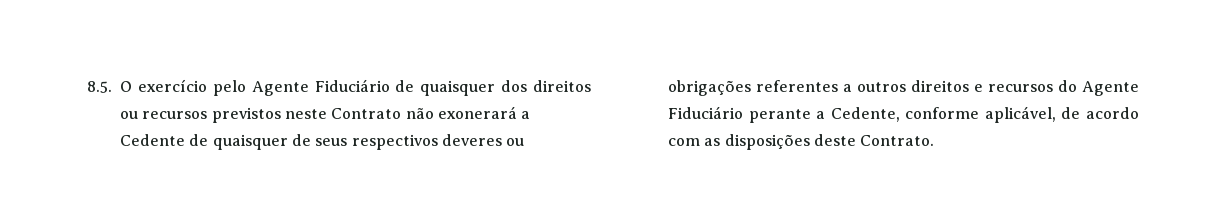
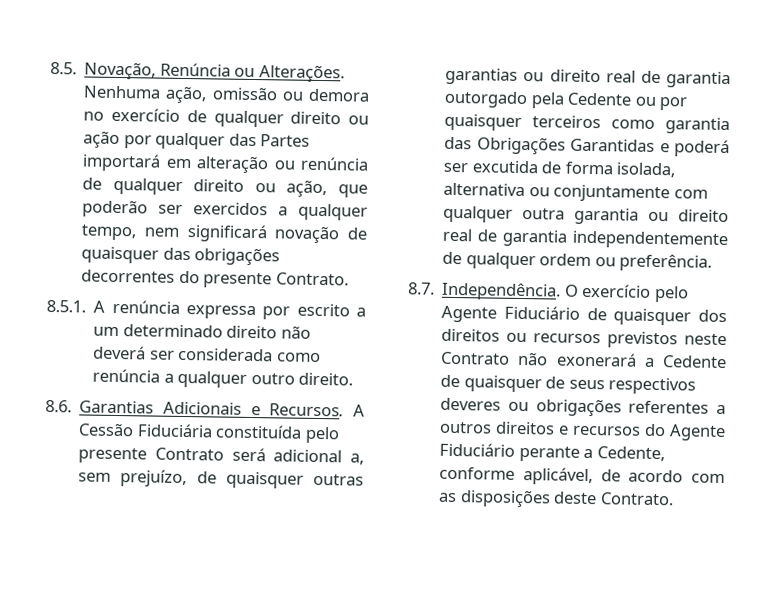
- 8.5. O exercício pelo Agente Fiduciário de quaisquer dos direitos ou recursos previstos neste Contrato não exonerará a Cedente de quaisquer de seus respectivos deveres ou obrigações referentes a outros direitos e recursos do Agente Fiduciário perante a Cedente, conforme aplicável, de acordo com as disposições deste Contrato.
+ 8.5. Novação, Renúncia ou Alterações. Nenhuma ação, omissão ou demora no exercício de qualquer direito ou ação por qualquer das Partes importará em alteração ou renúncia de qualquer direito ou ação, que poderão ser exercidos a qualquer tempo, nem significará novação de quaisquer das obrigações decorrentes do presente Contrato.
+ 8.5.1. A renúncia expressa por escrito a um determinado direito não deverá ser considerada como renúncia a qualquer outro direito.
+ 8.6. Garantias Adicionais e Recursos. A Cessão Fiduciária constituída pelo presente Contrato será adicional a, sem prejuízo, de quaisquer outras garantias ou direito real de garantia outorgado pela Cedente ou por quaisquer terceiros como garantia das Obrigações Garantidas e poderá ser excutida de forma isolada, alternativa ou conjuntamente com qualquer outra garantia ou direito real de garantia independentemente de qualquer ordem ou preferência.
+ 8.7. Independência. O exercício pelo Agente Fiduciário de quaisquer dos direitos ou recursos previstos neste Contrato não exonerará a Cedente de quaisquer de seus respectivos deveres ou obrigações referentes a outros direitos e recursos do Agente Fiduciário perante a Cedente, conforme aplicável, de acordo com as disposições deste Contrato.

